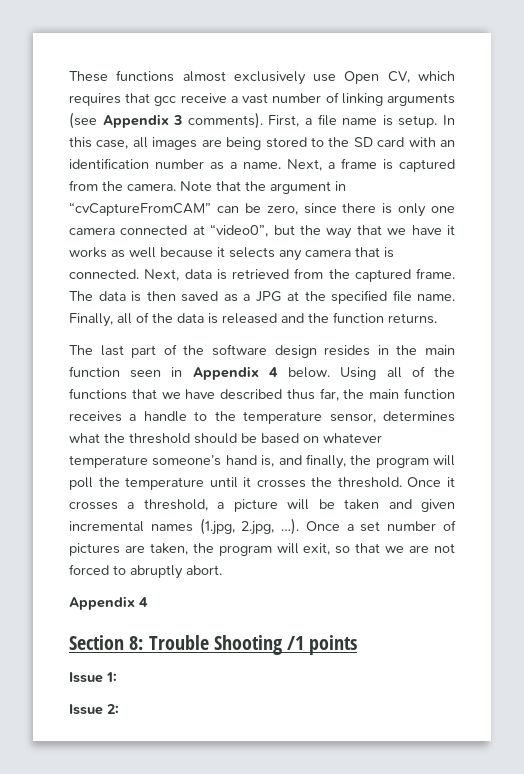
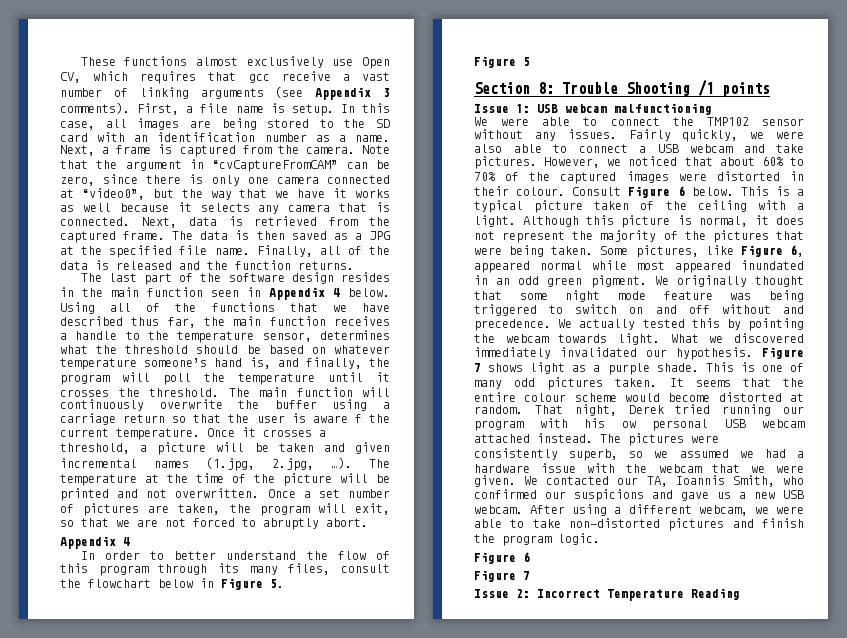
+ The main function will continuously overwrite the buffer using a carriage return so that the user is aware f the current temperature.
+ The temperature at the time of the picture will be printed and not overwritten.
+ In order to better understand the flow of this program through its many files, consult the flowchart below in Figure 5.
+ Figure 5
- Issue 1:
+ Issue 1: USB webcam malfunctioning
+ We were able to connect the TMP102 sensor without any issues. Fairly quickly, we were also able to connect a USB webcam and take pictures. However, we noticed that about 60% to 70% of the captured images were distorted in their colour. Consult Figure 6 below. This is a typical picture taken of the ceiling with a light. Although this picture is normal, it does not represent the majority of the pictures that were being taken. Some pictures, like Figure 6, appeared normal while most appeared inundated in an odd green pigment. We originally thought that some night mode feature was being triggered to switch on and off without and precedence. We actually tested this by pointing the webcam towards light. What we discovered immediately invalidated our hypothesis. Figure 7 shows light as a purple shade. This is one of many odd pictures taken. It seems that the entire colour scheme would become distorted at random. That night, Derek tried running our program with his ow personal USB webcam attached instead. The pictures were consistently superb, so we assumed we had a hardware issue with the webcam that we were given. We contacted our TA, Ioannis Smith, who confirmed our suspicions and gave us a new USB webcam. After using a different webcam, we were able to take non-distorted pictures and finish the program logic.
+ Figure 6
+ Figure 7
- Issue 2:
+ Issue 2: Incorrect Temperature Reading

